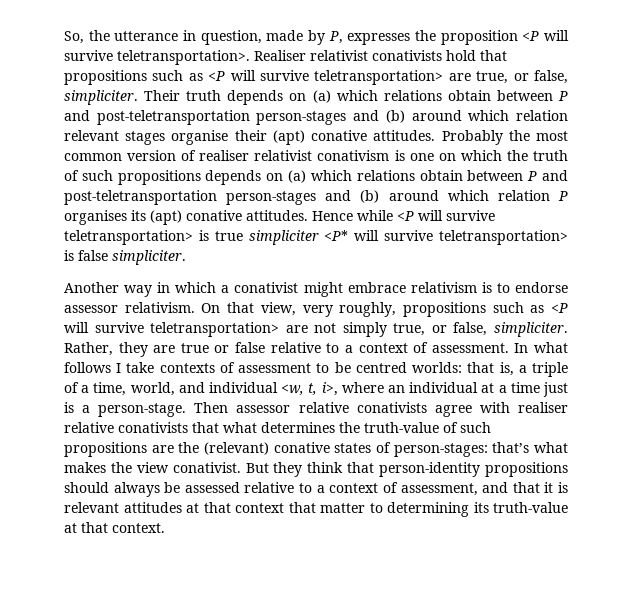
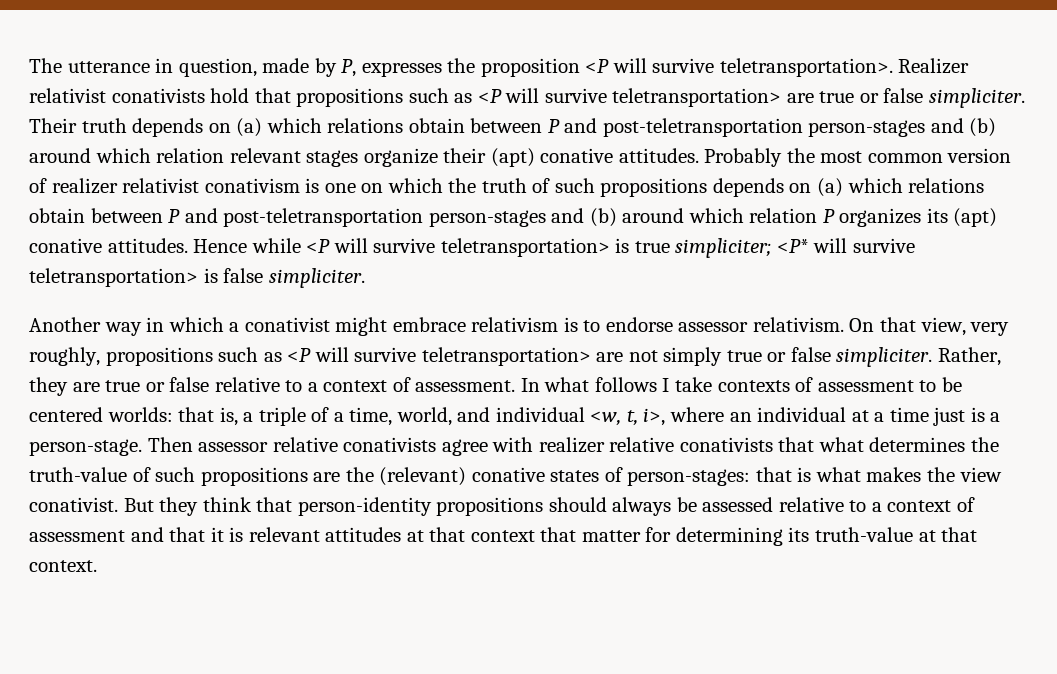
- So, the utterance in question, made by P, expresses the proposition <P will survive teletransportation>.
+ The utterance in question, made by P, expresses the proposition <P will survive teletransportation>.
- Realiser relativist conativists hold that propositions such as <P will survive teletransportation> are true, or false, simpliciter.
+ Realizer relativist conativists hold that propositions such as <P will survive teletransportation> are true or false simpliciter.
- Their truth depends on (a) which relations obtain between P and post-teletransportation person-stages and (b) around which relation relevant stages organise their (apt) conative attitudes.
+ Their truth depends on (a) which relations obtain between P and post-teletransportation person-stages and (b) around which relation relevant stages organize their (apt) conative attitudes.
- Probably the most common version of realiser relativist conativism is one on which the truth of such propositions depends on (a) which relations obtain between P and post-teletransportation person-stages and (b) around which relation P organises its (apt) conative attitudes.
+ Probably the most common version of realizer relativist conativism is one on which the truth of such propositions depends on (a) which relations obtain between P and post-teletransportation person-stages and (b) around which relation P organizes its (apt) conative attitudes.
- Hence while <P will survive teletransportation> is true simpliciter <P* will survive teletransportation> is false simpliciter.
+ Hence while <P will survive teletransportation> is true simpliciter; <P* will survive teletransportation> is false simpliciter.
- On that view, very roughly, propositions such as <P will survive teletransportation> are not simply true, or false, simpliciter.
+ On that view, very roughly, propositions such as <P will survive teletransportation> are not simply true or false simpliciter.
- In what follows I take contexts of assessment to be centred worlds: that is, a triple of a time, world, and individual <w, t, i>, where an individual at a time just is a person-stage.
+ In what follows I take contexts of assessment to be centered worlds: that is, a triple of a time, world, and individual <w, t, i>, where an individual at a time just is a person-stage.
- Then assessor relative conativists agree with realiser relative conativists that what determines the truth-value of such propositions are the (relevant) conative states of person-stages: that’s what makes the view conativist.
+ Then assessor relative conativists agree with realizer relative conativists that what determines the truth-value of such propositions are the (relevant) conative states of person-stages: that is what makes the view conativist.
- But they think that person-identity propositions should always be assessed relative to a context of assessment, and that it is relevant attitudes at that context that matter to determining its truth-value at that context.
+ But they think that person-identity propositions should always be assessed relative to a context of assessment and that it is relevant attitudes at that context that matter for determining its truth-value at that context.

